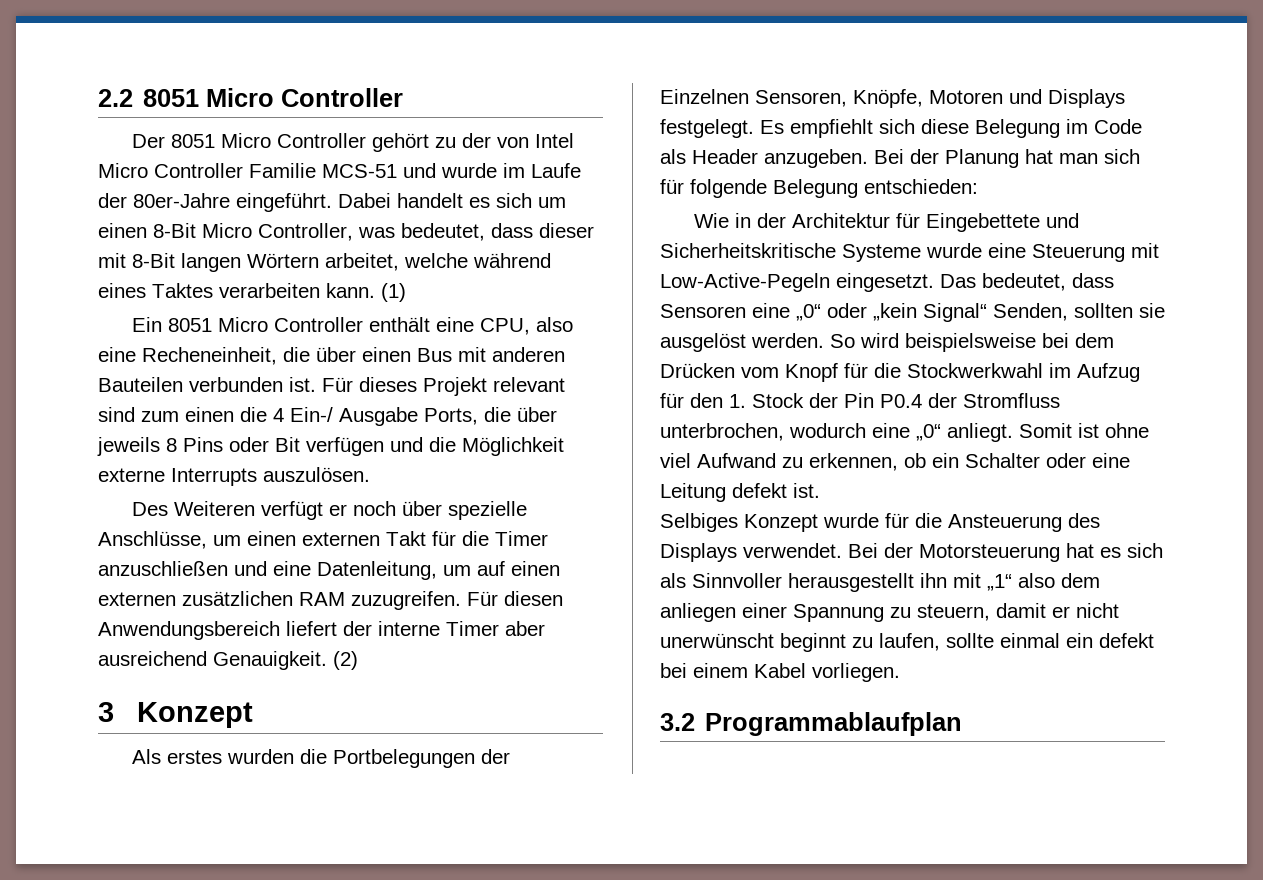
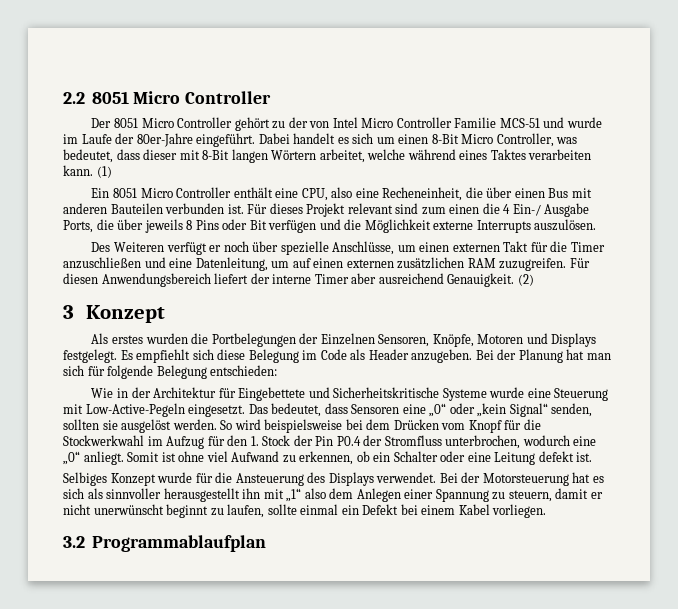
- Das bedeutet, dass Sensoren eine „0“ oder „kein Signal“ Senden, sollten sie ausgelöst werden.
+ Das bedeutet, dass Sensoren eine „0“ oder „kein Signal“ senden, sollten sie ausgelöst werden.
- Bei der Motorsteuerung hat es sich als Sinnvoller herausgestellt ihn mit „1“ also dem anliegen einer Spannung zu steuern, damit er nicht unerwünscht beginnt zu laufen, sollte einmal ein defekt bei einem Kabel vorliegen.
+ Bei der Motorsteuerung hat es sich als sinnvoller herausgestellt ihn mit „1“ also dem Anlegen einer Spannung zu steuern, damit er nicht unerwünscht beginnt zu laufen, sollte einmal ein Defekt bei einem Kabel vorliegen.

